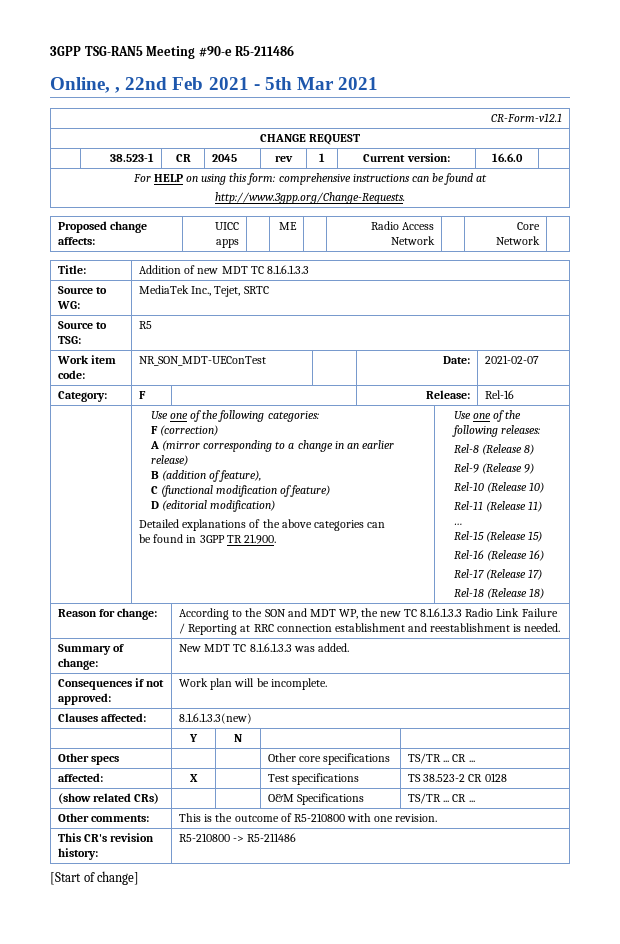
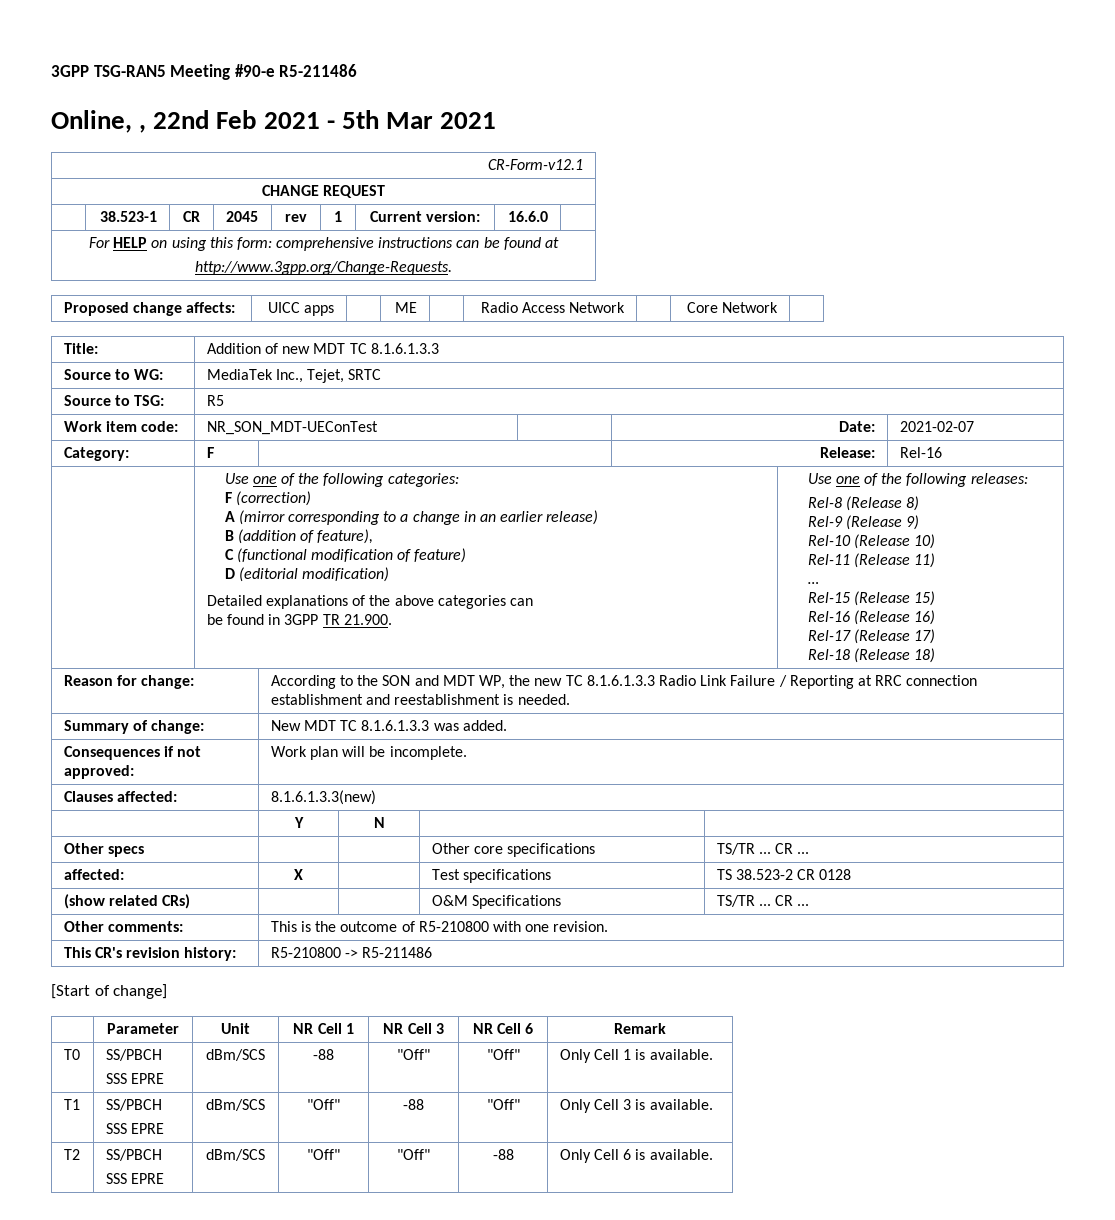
+ | Parameter | Unit | NR Cell 1 | NR Cell 3 | NR Cell 6 | Remark
+ T0 | SS/PBCH
+ SSS EPRE | dBm/SCS | -88 | "Off" | "Off" | Only Cell 1 is available.
+ T1 | SS/PBCH
+ SSS EPRE | dBm/SCS | "Off" | -88 | "Off" | Only Cell 3 is available.
+ T2 | SS/PBCH
+ SSS EPRE | dBm/SCS | "Off" | "Off" | -88 | Only Cell 6 is available.

